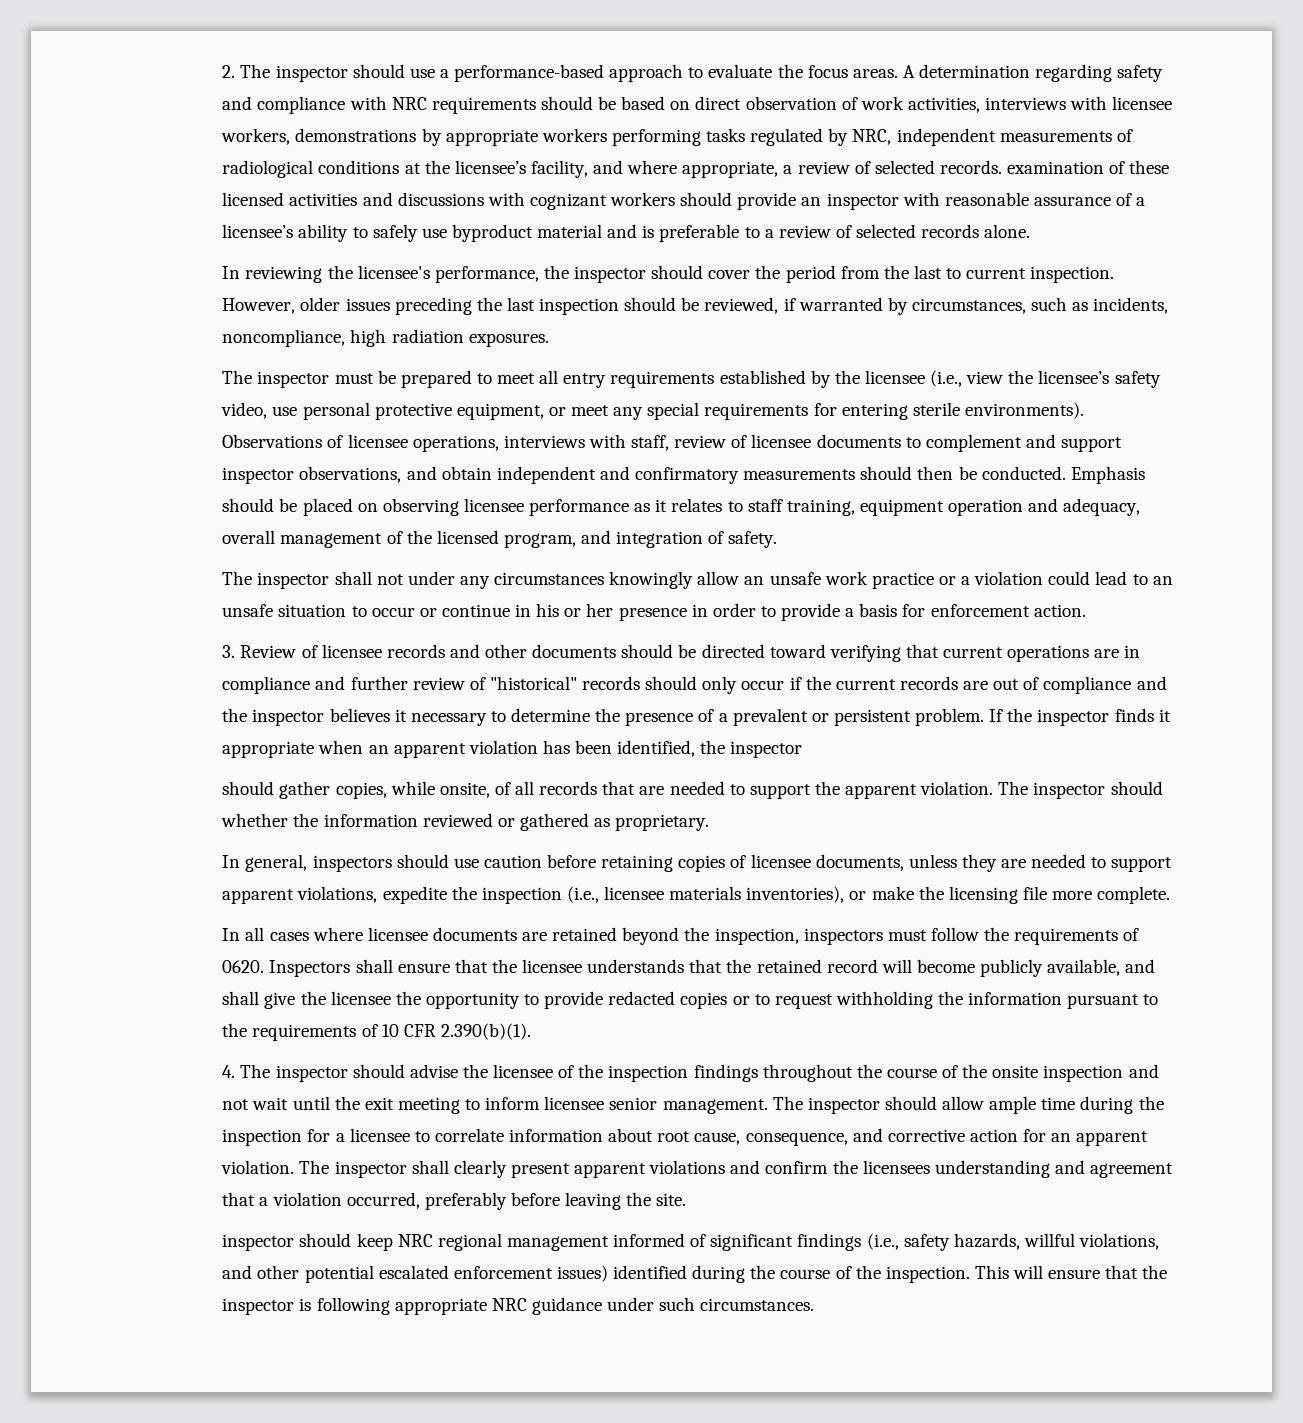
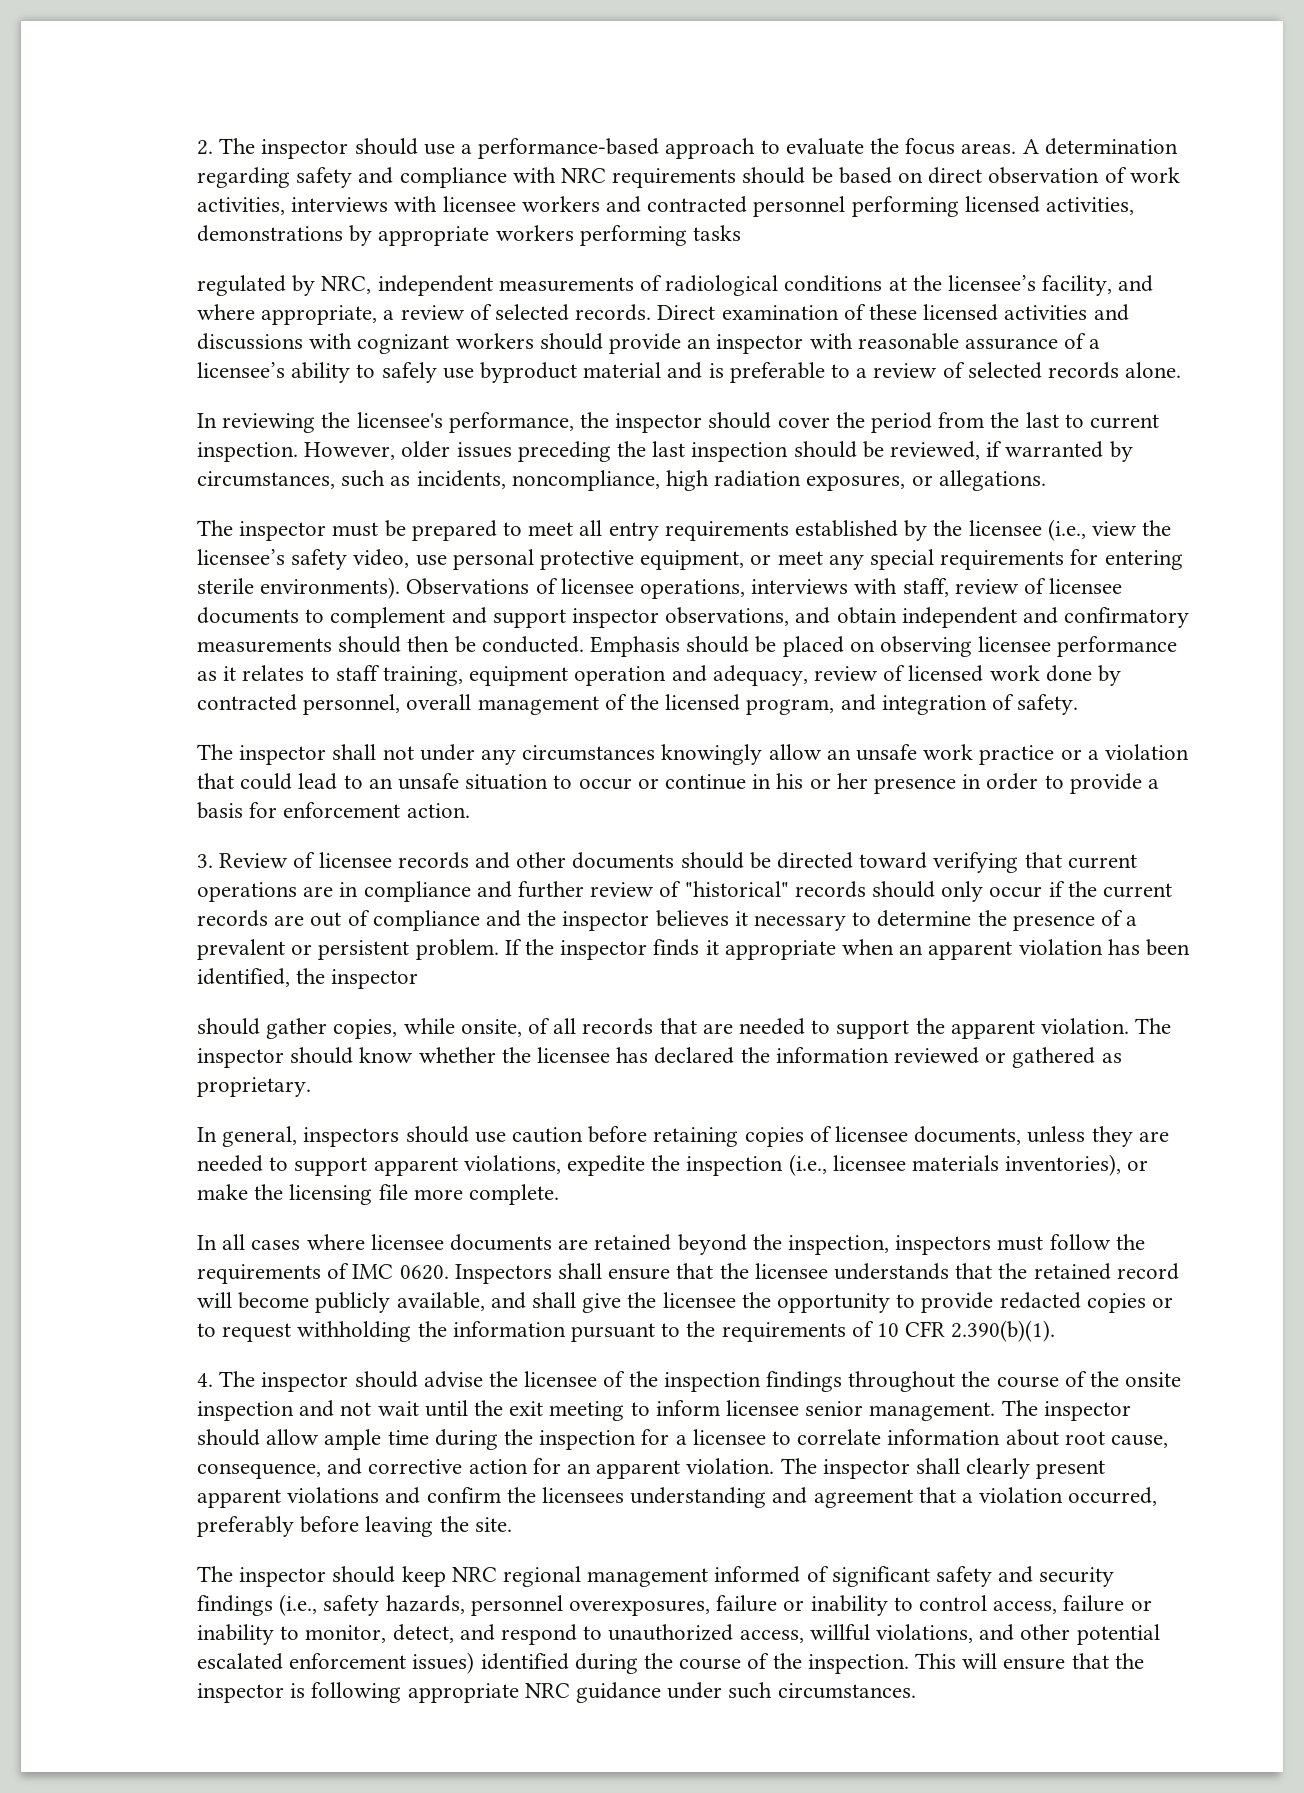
- A determination regarding safety and compliance with NRC requirements should be based on direct observation of work activities, interviews with licensee workers, demonstrations by appropriate workers performing tasks regulated by NRC, independent measurements of radiological conditions at the licensee’s facility, and where appropriate, a review of selected records. examination of these licensed activities and discussions with cognizant workers should provide an inspector with reasonable assurance of a licensee’s ability to safely use byproduct material and is preferable to a review of selected records alone.
+ A determination regarding safety and compliance with NRC requirements should be based on direct observation of work activities, interviews with licensee workers and contracted personnel performing licensed activities, demonstrations by appropriate workers performing tasks
+ regulated by NRC, independent measurements of radiological conditions at the licensee’s facility, and where appropriate, a review of selected records. Direct examination of these licensed activities and discussions with cognizant workers should provide an inspector with reasonable assurance of a licensee’s ability to safely use byproduct material and is preferable to a review of selected records alone.
- However, older issues preceding the last inspection should be reviewed, if warranted by circumstances, such as incidents, noncompliance, high radiation exposures.
+ However, older issues preceding the last inspection should be reviewed, if warranted by circumstances, such as incidents, noncompliance, high radiation exposures, or allegations.
- Emphasis should be placed on observing licensee performance as it relates to staff training, equipment operation and adequacy, overall management of the licensed program, and integration of safety.
+ Emphasis should be placed on observing licensee performance as it relates to staff training, equipment operation and adequacy, review of licensed work done by contracted personnel, overall management of the licensed program, and integration of safety.
- The inspector shall not under any circumstances knowingly allow an unsafe work practice or a violation could lead to an unsafe situation to occur or continue in his or her presence in order to provide a basis for enforcement action.
+ The inspector shall not under any circumstances knowingly allow an unsafe work practice or a violation that could lead to an unsafe situation to occur or continue in his or her presence in order to provide a basis for enforcement action.
- The inspector should whether the information reviewed or gathered as proprietary.
+ The inspector should know whether the licensee has declared the information reviewed or gathered as proprietary.
- In all cases where licensee documents are retained beyond the inspection, inspectors must follow the requirements of 0620.
+ In all cases where licensee documents are retained beyond the inspection, inspectors must follow the requirements of IMC 0620.
- inspector should keep NRC regional management informed of significant findings (i.e., safety hazards, willful violations, and other potential escalated enforcement issues) identified during the course of the inspection.
+ The inspector should keep NRC regional management informed of significant safety and security findings (i.e., safety hazards, personnel overexposures, failure or inability to control access, failure or inability to monitor, detect, and respond to unauthorized access, willful violations, and other potential escalated enforcement issues) identified during the course of the inspection.

